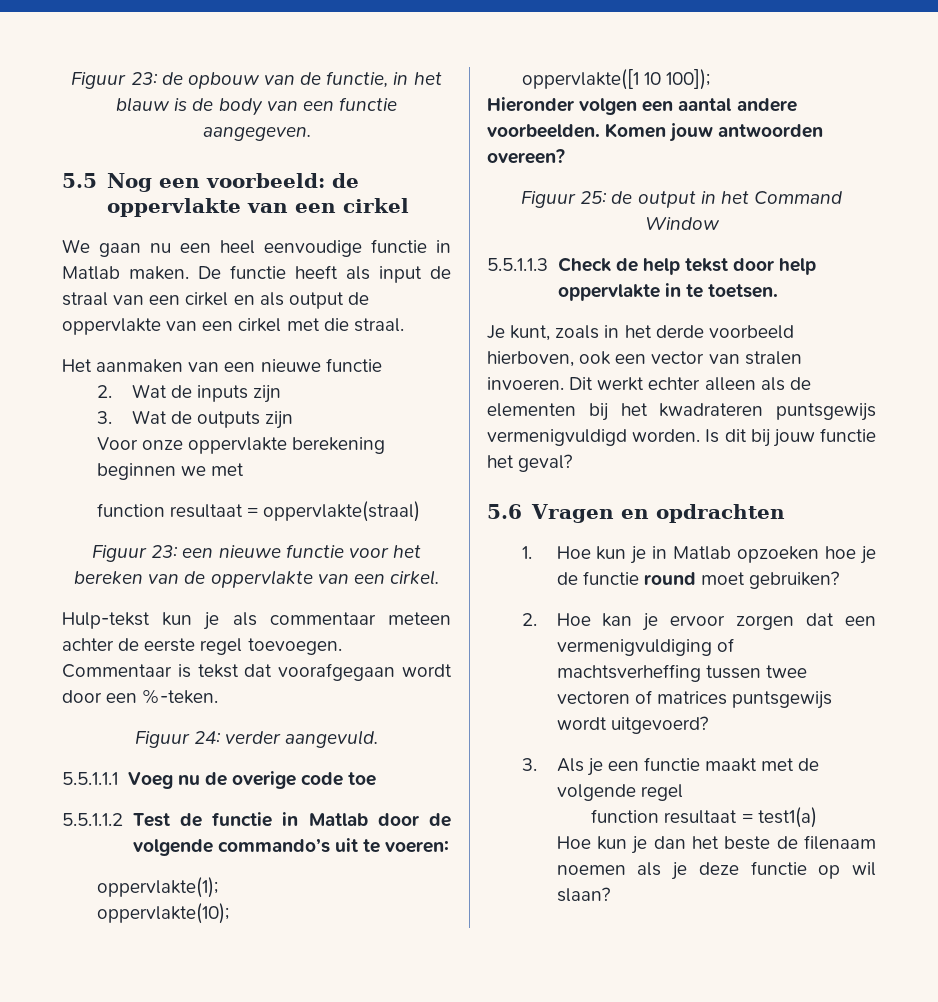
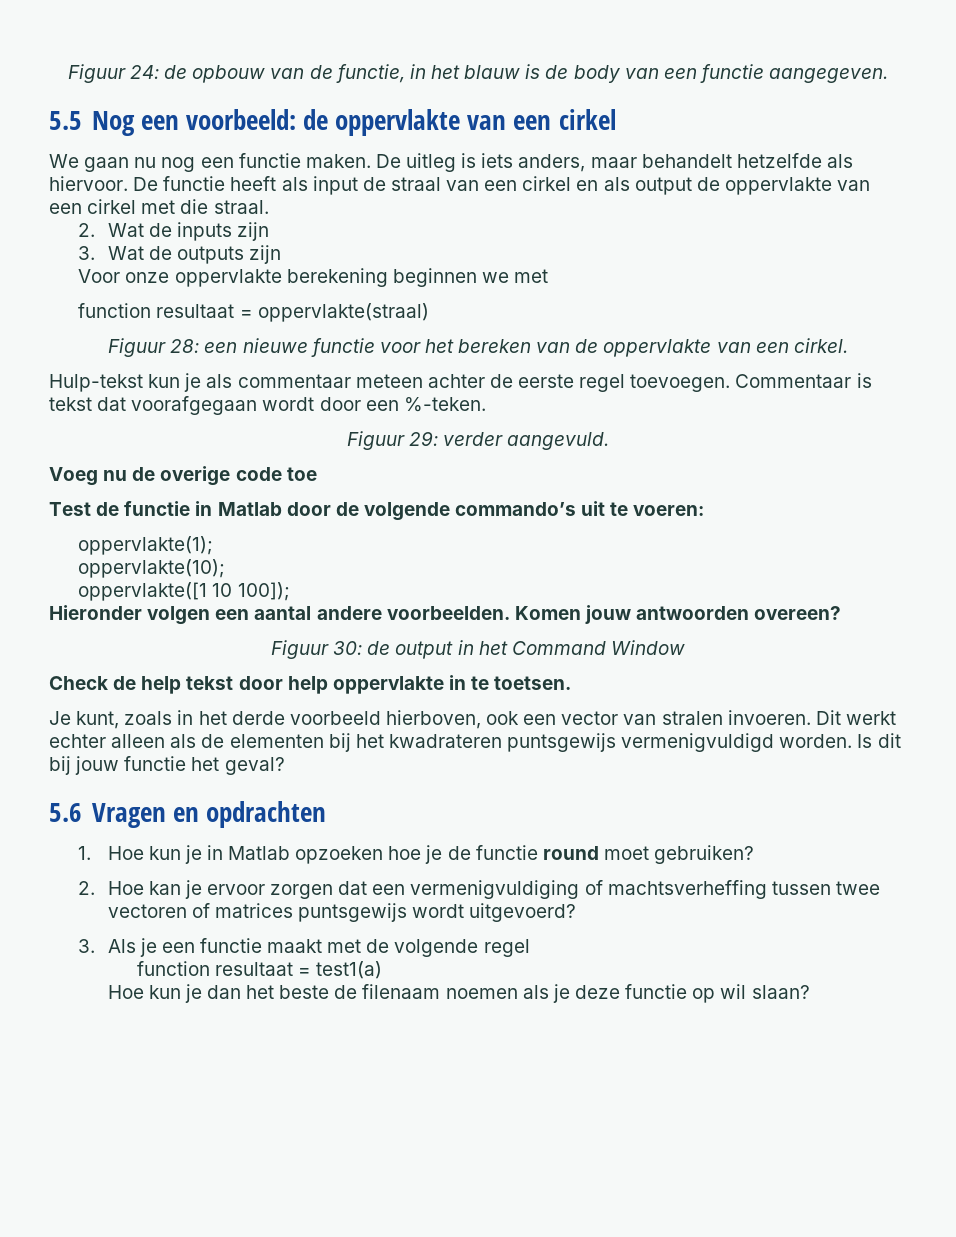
- Figuur 23: de opbouw van de functie, in het blauw is de body van een functie aangegeven.
+ Figuur 24: de opbouw van de functie, in het blauw is de body van een functie aangegeven.
- We gaan nu een heel eenvoudige functie in Matlab maken.
+ We gaan nu nog een functie maken. De uitleg is iets anders, maar behandelt hetzelfde als hiervoor.
- Het aanmaken van een nieuwe functie
- Figuur 23: een nieuwe functie voor het bereken van de oppervlakte van een cirkel.
+ Figuur 28: een nieuwe functie voor het bereken van de oppervlakte van een cirkel.
- Figuur 24: verder aangevuld.
+ Figuur 29: verder aangevuld.
- 5.5.1.1.1 Voeg nu de overige code toe
+ Voeg nu de overige code toe
- 5.5.1.1.2 Test de functie in Matlab door de volgende commando’s uit te voeren:
+ Test de functie in Matlab door de volgende commando’s uit te voeren:
- Figuur 25: de output in het Command Window
+ Figuur 30: de output in het Command Window
- 5.5.1.1.3 Check de help tekst door help oppervlakte in te toetsen.
+ Check de help tekst door help oppervlakte in te toetsen.

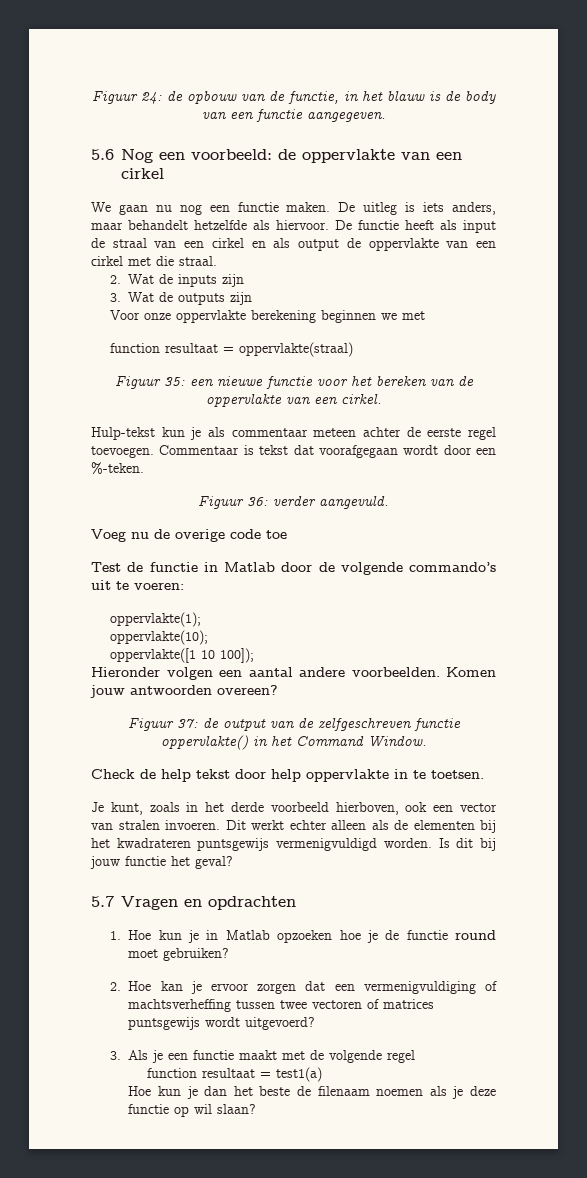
- 5.5 Nog een voorbeeld: de oppervlakte van een cirkel
+ 5.6 Nog een voorbeeld: de oppervlakte van een cirkel
- Figuur 28: een nieuwe functie voor het bereken van de oppervlakte van een cirkel.
+ Figuur 35: een nieuwe functie voor het bereken van de oppervlakte van een cirkel.
- Figuur 29: verder aangevuld.
+ Figuur 36: verder aangevuld.
- Figuur 30: de output in het Command Window
+ Figuur 37: de output van de zelfgeschreven functie oppervlakte() in het Command Window.
- 5.6 Vragen en opdrachten
+ 5.7 Vragen en opdrachten

